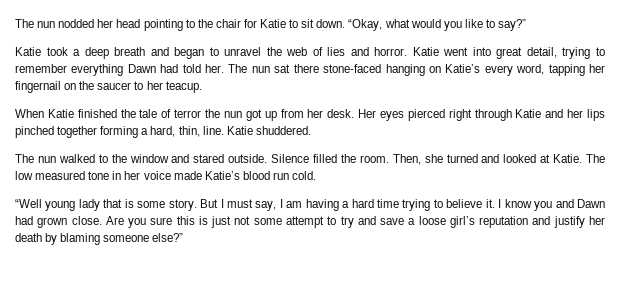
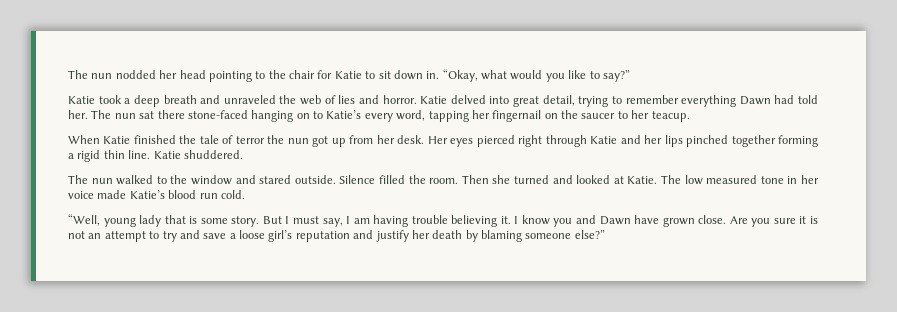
- The nun nodded her head pointing to the chair for Katie to sit down.
+ The nun nodded her head pointing to the chair for Katie to sit down in.
- Katie took a deep breath and began to unravel the web of lies and horror.
+ Katie took a deep breath and unraveled the web of lies and horror.
- Katie went into great detail, trying to remember everything Dawn had told her.
+ Katie delved into great detail, trying to remember everything Dawn had told her.
- The nun sat there stone-faced hanging on Katie’s every word, tapping her fingernail on the saucer to her teacup.
+ The nun sat there stone-faced hanging on to Katie’s every word, tapping her fingernail on the saucer to her teacup.
- Her eyes pierced right through Katie and her lips pinched together forming a hard, thin, line.
+ Her eyes pierced right through Katie and her lips pinched together forming a rigid thin line.
- Then, she turned and looked at Katie.
+ Then she turned and looked at Katie.
- “Well young lady that is some story.
+ “Well, young lady that is some story.
- But I must say, I am having a hard time trying to believe it.
+ But I must say, I am having trouble believing it.
- I know you and Dawn had grown close.
+ I know you and Dawn have grown close.
- Are you sure this is just not some attempt to try and save a loose girl’s reputation and justify her death by blaming someone else?”
+ Are you sure it is not an attempt to try and save a loose girl’s reputation and justify her death by blaming someone else?”

